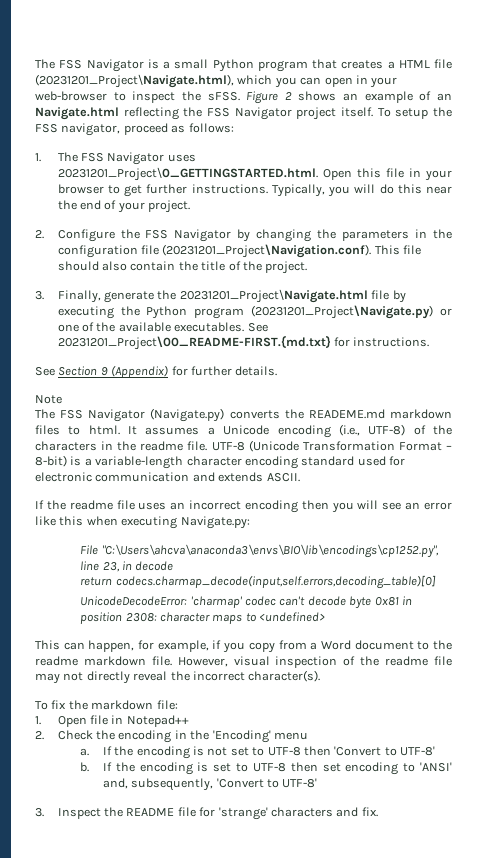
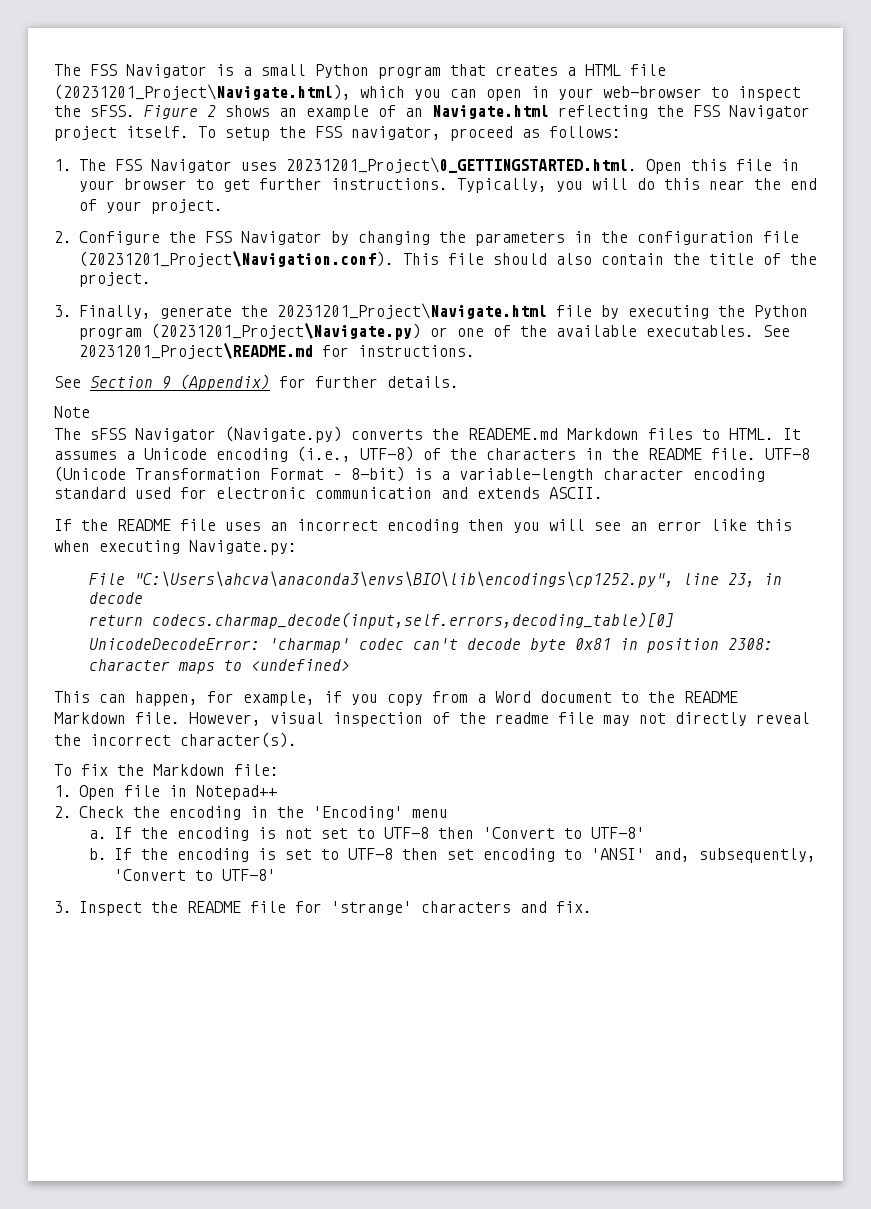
- See 20231201_Project\00_README-FIRST.{md.txt} for instructions.
+ See 20231201_Project\README.md for instructions.
- The FSS Navigator (Navigate.py) converts the READEME.md markdown files to html.
+ The sFSS Navigator (Navigate.py) converts the READEME.md Markdown files to HTML.
- It assumes a Unicode encoding (i.e., UTF-8) of the characters in the readme file.
+ It assumes a Unicode encoding (i.e., UTF-8) of the characters in the README file.
- If the readme file uses an incorrect encoding then you will see an error like this when executing Navigate.py:
+ If the README file uses an incorrect encoding then you will see an error like this when executing Navigate.py:
- This can happen, for example, if you copy from a Word document to the readme markdown file.
+ This can happen, for example, if you copy from a Word document to the README Markdown file.
- To fix the markdown file:
+ To fix the Markdown file:

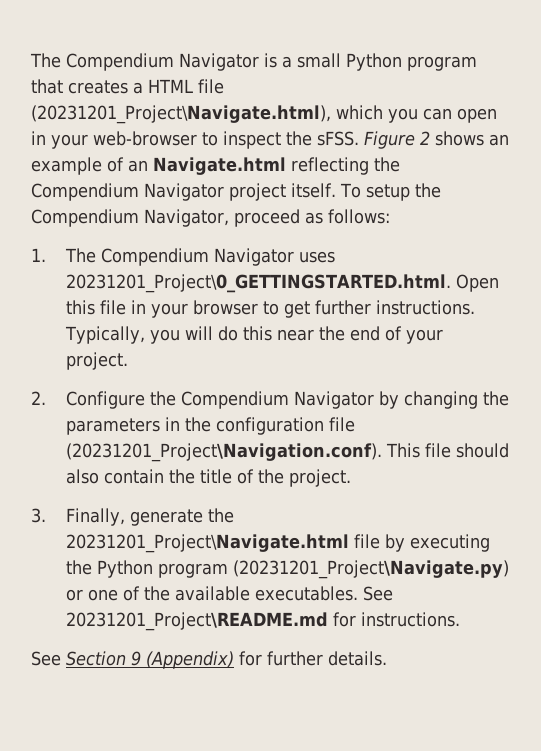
- The FSS Navigator is a small Python program that creates a HTML file (20231201_Project\Navigate.html), which you can open in your web-browser to inspect the sFSS.
+ The Compendium Navigator is a small Python program that creates a HTML file (20231201_Project\Navigate.html), which you can open in your web-browser to inspect the sFSS.
- Figure 2 shows an example of an Navigate.html reflecting the FSS Navigator project itself.
+ Figure 2 shows an example of an Navigate.html reflecting the Compendium Navigator project itself.
- To setup the FSS navigator, proceed as follows:
+ To setup the Compendium Navigator, proceed as follows:
- 1. The FSS Navigator uses 20231201_Project\0_GETTINGSTARTED.html. Open this file in your browser to get further instructions.
+ 1. The Compendium Navigator uses 20231201_Project\0_GETTINGSTARTED.html. Open this file in your browser to get further instructions.
- 2. Configure the FSS Navigator by changing the parameters in the configuration file (20231201_Project\Navigation.conf). This file should also contain the title of the project.
+ 2. Configure the Compendium Navigator by changing the parameters in the configuration file (20231201_Project\Navigation.conf). This file should also contain the title of the project.
- Note
- The sFSS Navigator (Navigate.py) converts the READEME.md Markdown files to HTML. It assumes a Unicode encoding (i.e., UTF-8) of the characters in the README file. UTF-8 (Unicode Transformation Format – 8-bit) is a variable-length character encoding standard used for electronic communication and extends ASCII.
- If the README file uses an incorrect encoding then you will see an error like this when executing Navigate.py:
- File "C:\Users\ahcva\anaconda3\envs\BIO\lib\encodings\cp1252.py", line 23, in decode
- return codecs.charmap_decode(input,self.errors,decoding_table)[0]
- UnicodeDecodeError: 'charmap' codec can't decode byte 0x81 in position 2308: character maps to <undefined>
- This can happen, for example, if you copy from a Word document to the README Markdown file. However, visual inspection of the readme file may not directly reveal the incorrect character(s).
- To fix the Markdown file:
- 1. Open file in Notepad++
- 2. Check the encoding in the 'Encoding' menu
- a. If the encoding is not set to UTF-8 then 'Convert to UTF-8'
- b. If the encoding is set to UTF-8 then set encoding to 'ANSI' and, subsequently, 'Convert to UTF-8'
- 3. Inspect the README file for 'strange' characters and fix.

